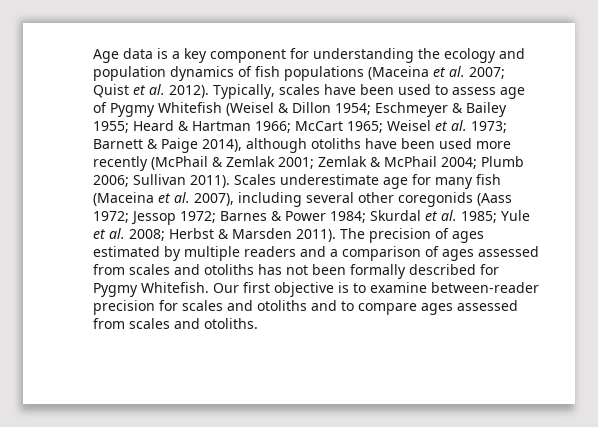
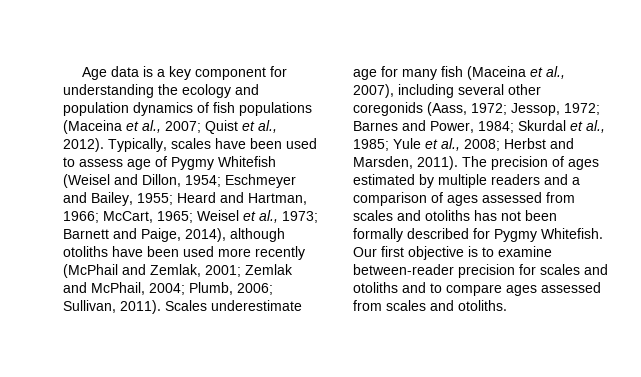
- Age data is a key component for understanding the ecology and population dynamics of fish populations (Maceina et al. 2007; Quist et al. 2012).
+ Age data is a key component for understanding the ecology and population dynamics of fish populations (Maceina et al., 2007; Quist et al., 2012).
- Typically, scales have been used to assess age of Pygmy Whitefish (Weisel & Dillon 1954; Eschmeyer & Bailey 1955; Heard & Hartman 1966; McCart 1965; Weisel et al. 1973; Barnett & Paige 2014), although otoliths have been used more recently (McPhail & Zemlak 2001; Zemlak & McPhail 2004; Plumb 2006; Sullivan 2011).
+ Typically, scales have been used to assess age of Pygmy Whitefish (Weisel and Dillon, 1954; Eschmeyer and Bailey, 1955; Heard and Hartman, 1966; McCart, 1965; Weisel et al., 1973; Barnett and Paige, 2014), although otoliths have been used more recently (McPhail and Zemlak, 2001; Zemlak and McPhail, 2004; Plumb, 2006; Sullivan, 2011).
- Scales underestimate age for many fish (Maceina et al. 2007), including several other coregonids (Aass 1972; Jessop 1972; Barnes & Power 1984; Skurdal et al. 1985; Yule et al. 2008; Herbst & Marsden 2011).
+ Scales underestimate age for many fish (Maceina et al., 2007), including several other coregonids (Aass, 1972; Jessop, 1972; Barnes and Power, 1984; Skurdal et al., 1985; Yule et al., 2008; Herbst and Marsden, 2011).

